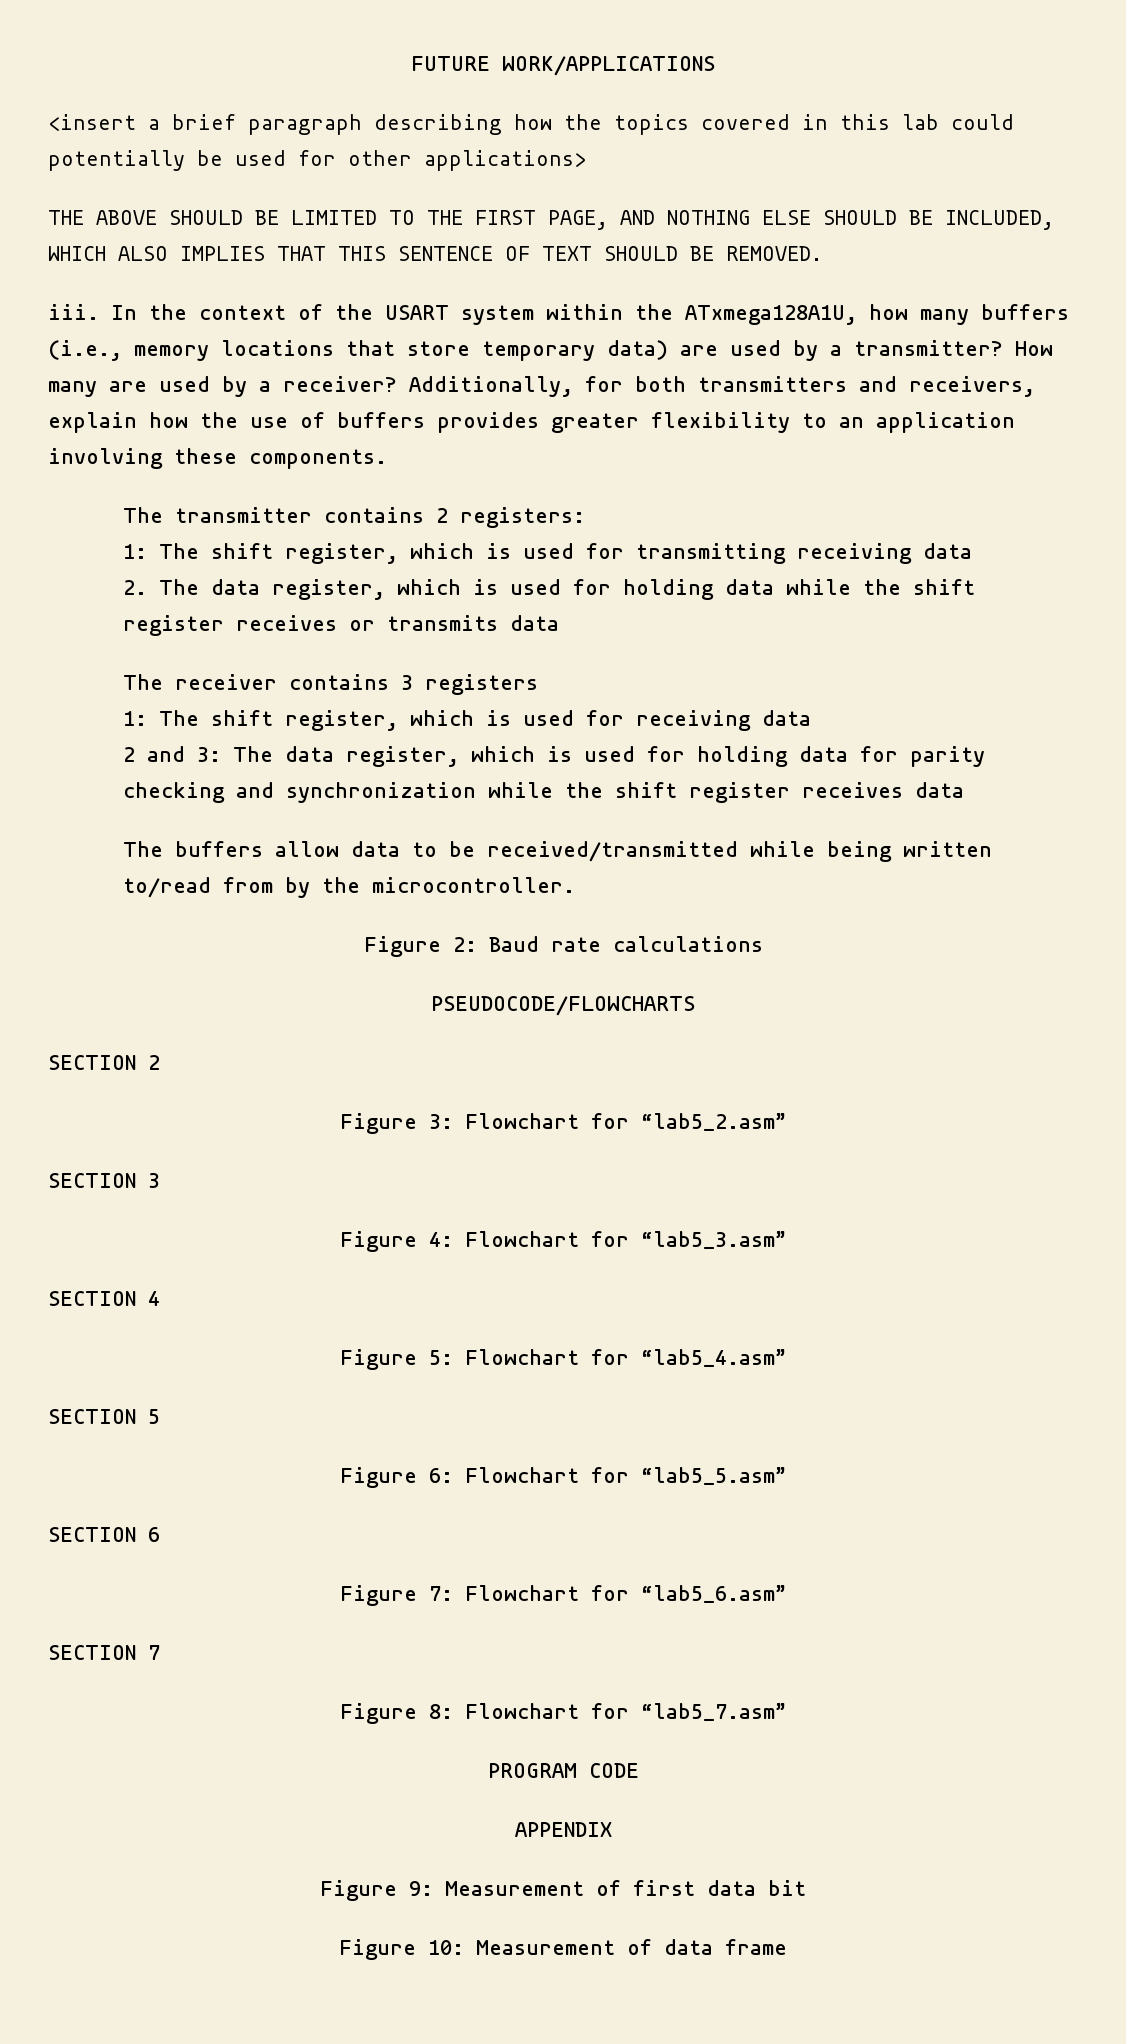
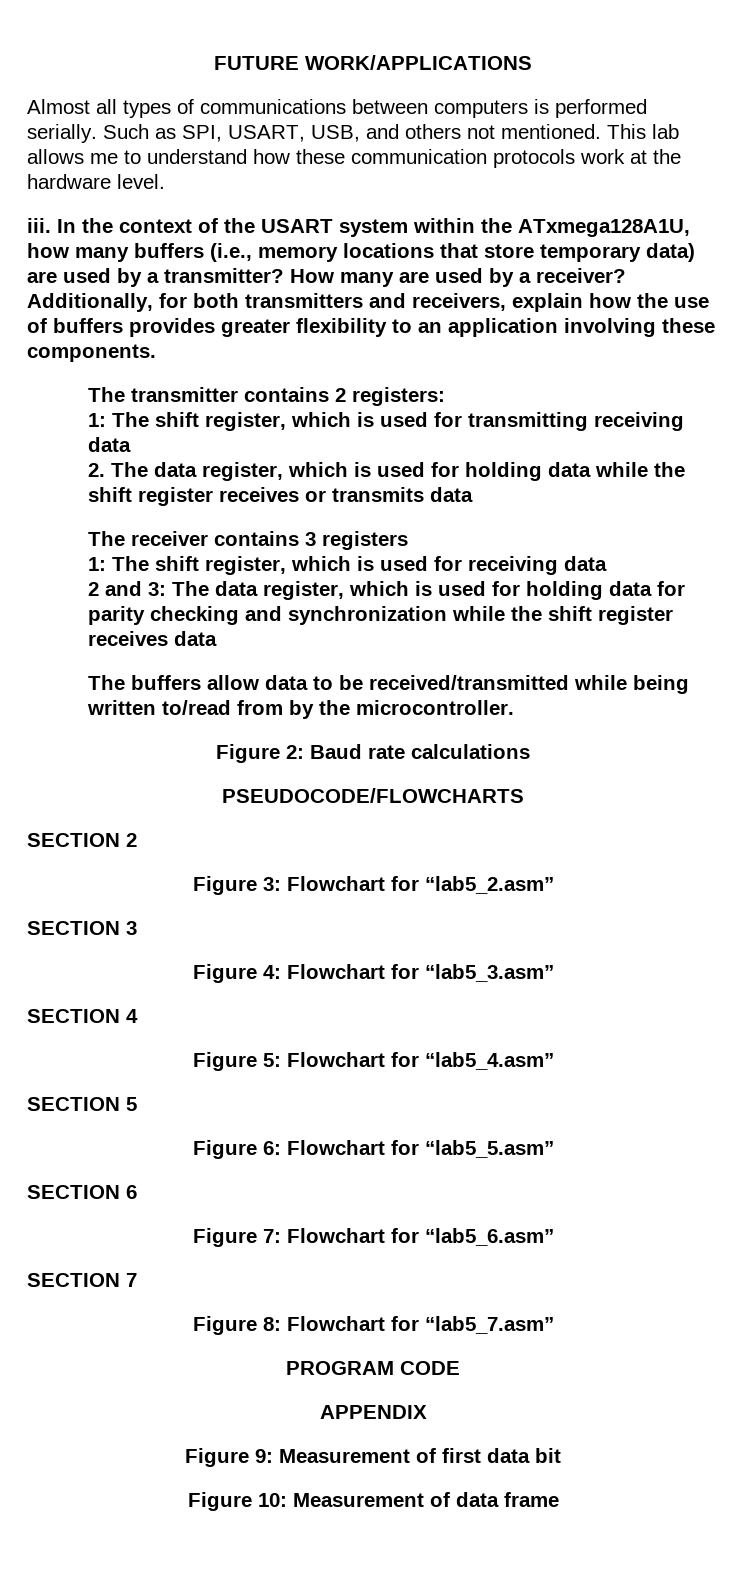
- <insert a brief paragraph describing how the topics covered in this lab could potentially be used for other applications>
- THE ABOVE SHOULD BE LIMITED TO THE FIRST PAGE, AND NOTHING ELSE SHOULD BE INCLUDED, WHICH ALSO IMPLIES THAT THIS SENTENCE OF TEXT SHOULD BE REMOVED.
+ Almost all types of communications between computers is performed serially. Such as SPI, USART, USB, and others not mentioned. This lab allows me to understand how these communication protocols work at the hardware level.

